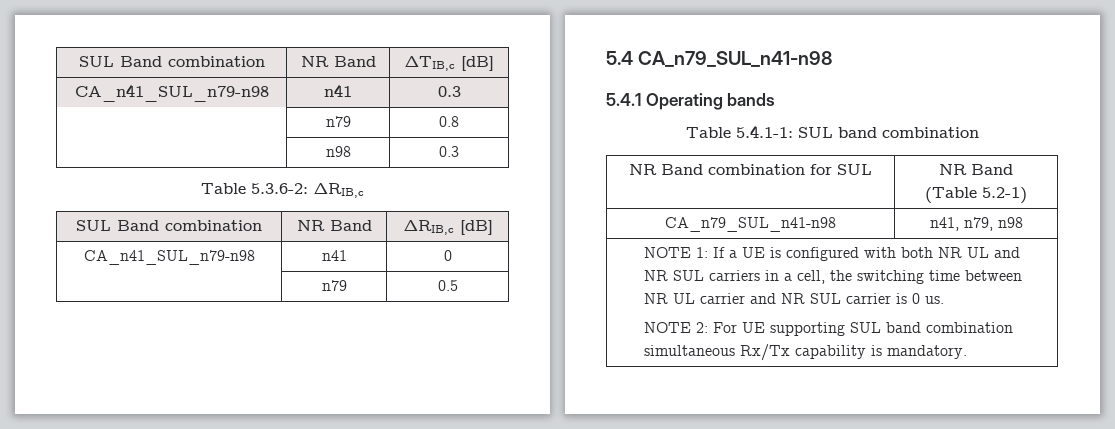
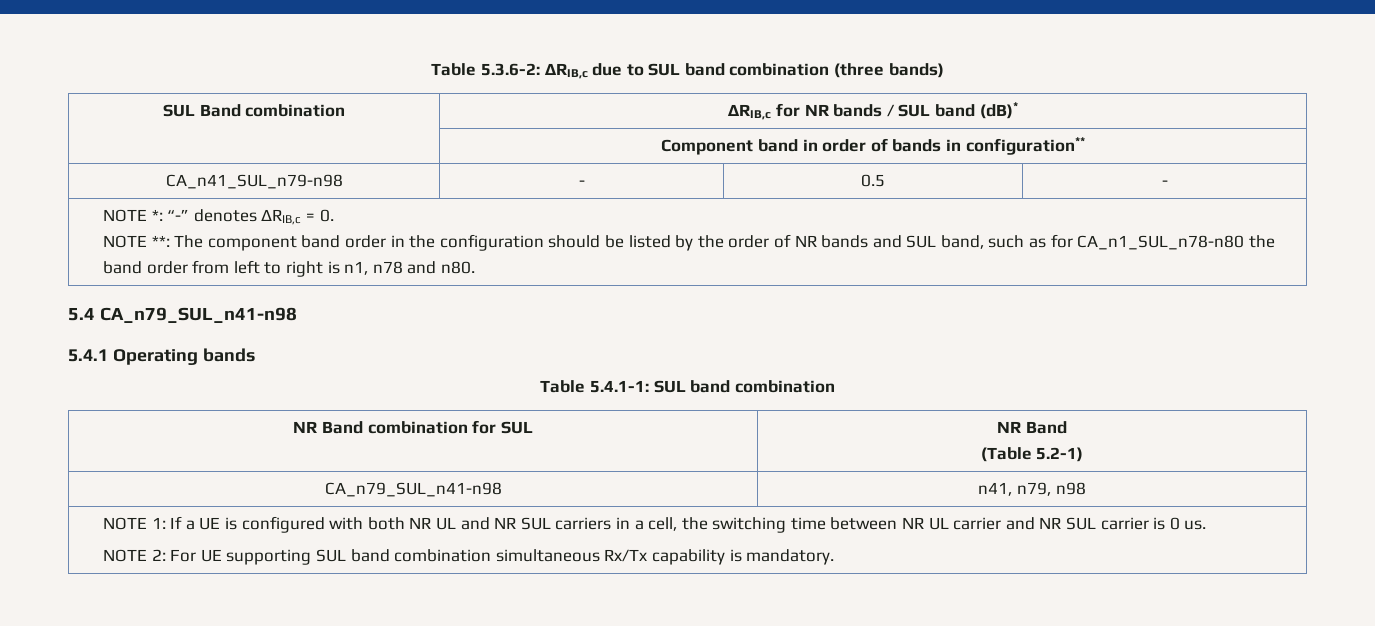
- SUL Band combination | NR Band | ΔTIB,c [dB]
- CA_n41_SUL_n79-n98 | n41 | 0.3
- | n79 | 0.8
- | n98 | 0.3
- Table 5.3.6-2: ΔRIB,c
- SUL Band combination | NR Band | ΔRIB,c [dB]
- CA_n41_SUL_n79-n98 | n41 | 0
- | n79 | 0.5
+ Table 5.3.6-2: ΔRIB,c due to SUL band combination (three bands)
+ SUL Band combination | ΔRIB,c for NR bands / SUL band (dB)*
+ | Component band in order of bands in configuration**
+ CA_n41_SUL_n79-n98 | - | 0.5 | -
+ NOTE *: “-” denotes ΔRIB,c = 0.
+ NOTE **: The component band order in the configuration should be listed by the order of NR bands and SUL band, such as for CA_n1_SUL_n78-n80 the band order from left to right is n1, n78 and n80.

